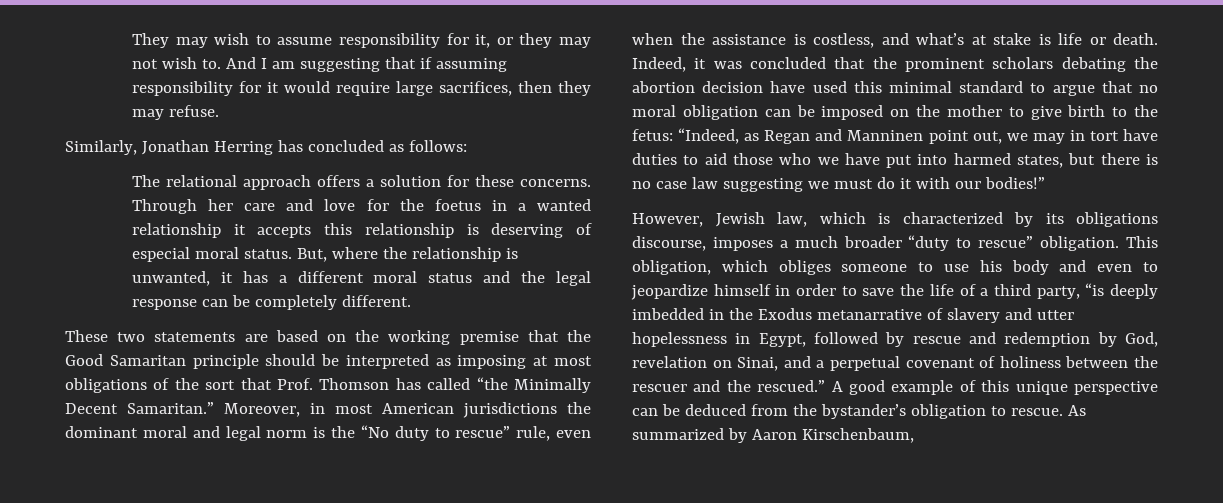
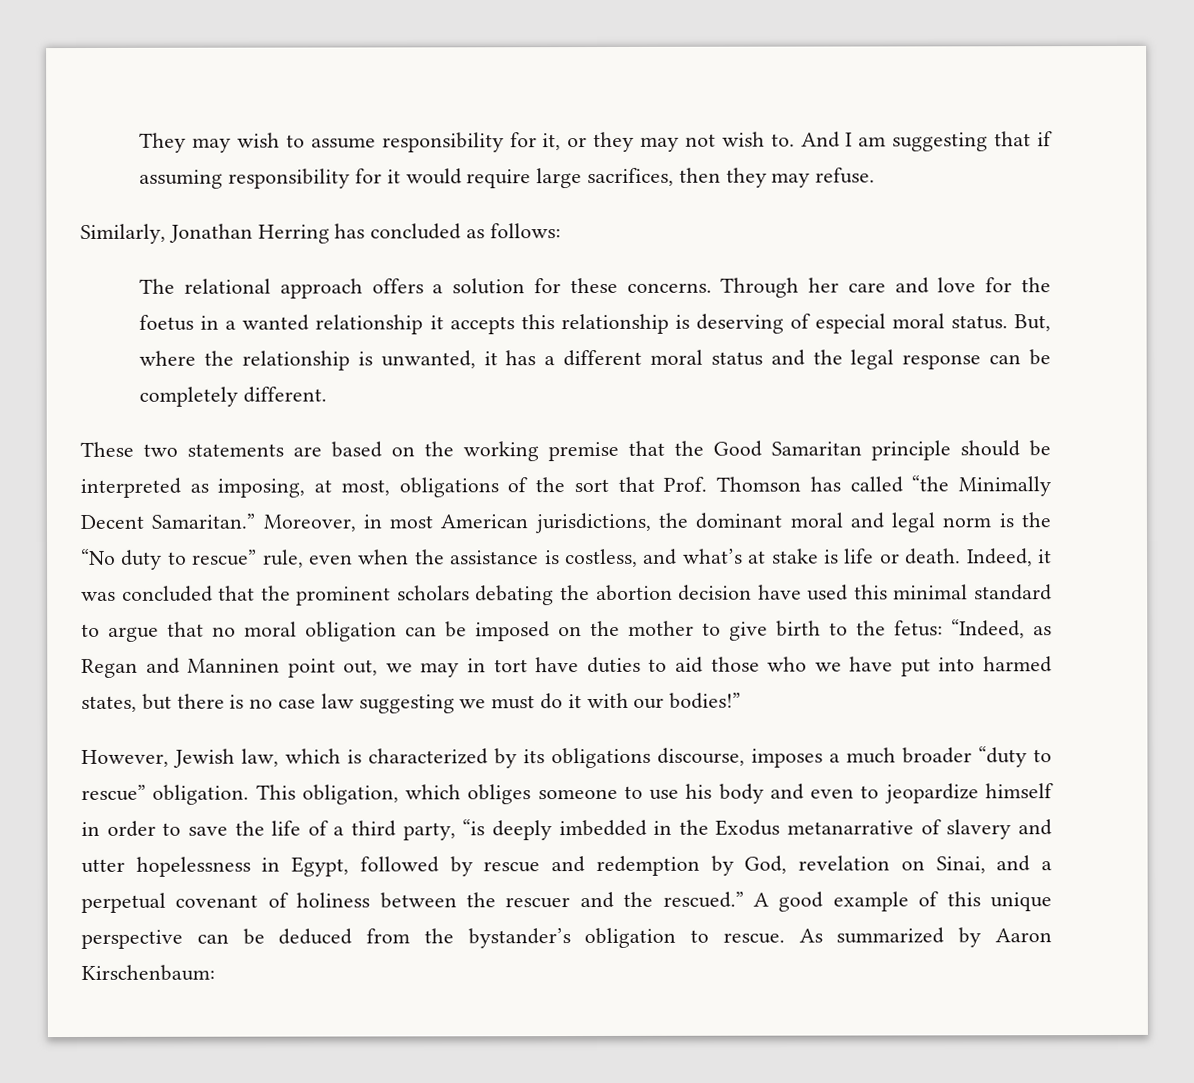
- These two statements are based on the working premise that the Good Samaritan principle should be interpreted as imposing at most obligations of the sort that Prof. Thomson has called “the Minimally Decent Samaritan.”
+ These two statements are based on the working premise that the Good Samaritan principle should be interpreted as imposing, at most, obligations of the sort that Prof. Thomson has called “the Minimally Decent Samaritan.”
- Moreover, in most American jurisdictions the dominant moral and legal norm is the “No duty to rescue” rule, even when the assistance is costless, and what’s at stake is life or death.
+ Moreover, in most American jurisdictions, the dominant moral and legal norm is the “No duty to rescue” rule, even when the assistance is costless, and what’s at stake is life or death.
- As summarized by Aaron Kirschenbaum,
+ As summarized by Aaron Kirschenbaum:

